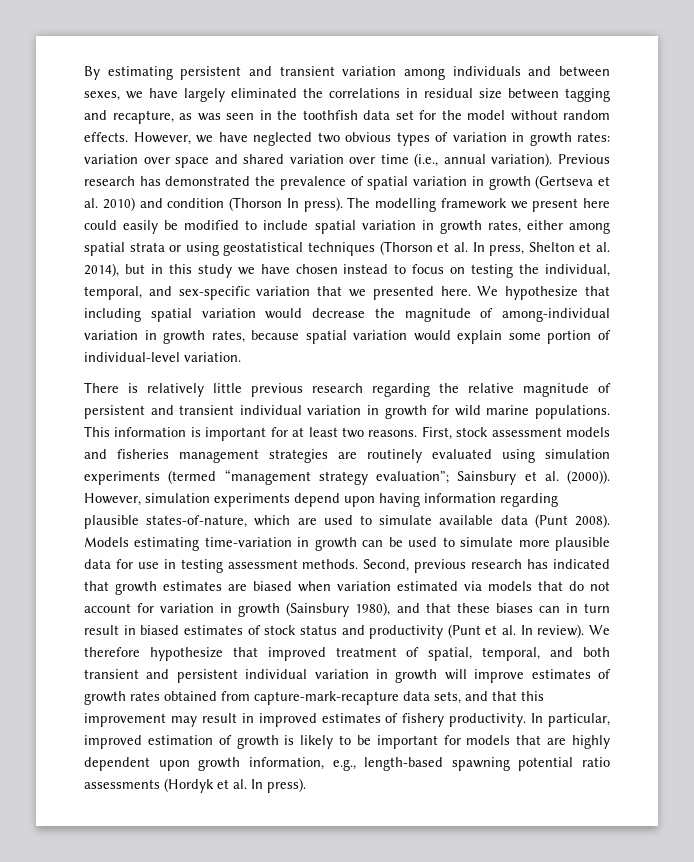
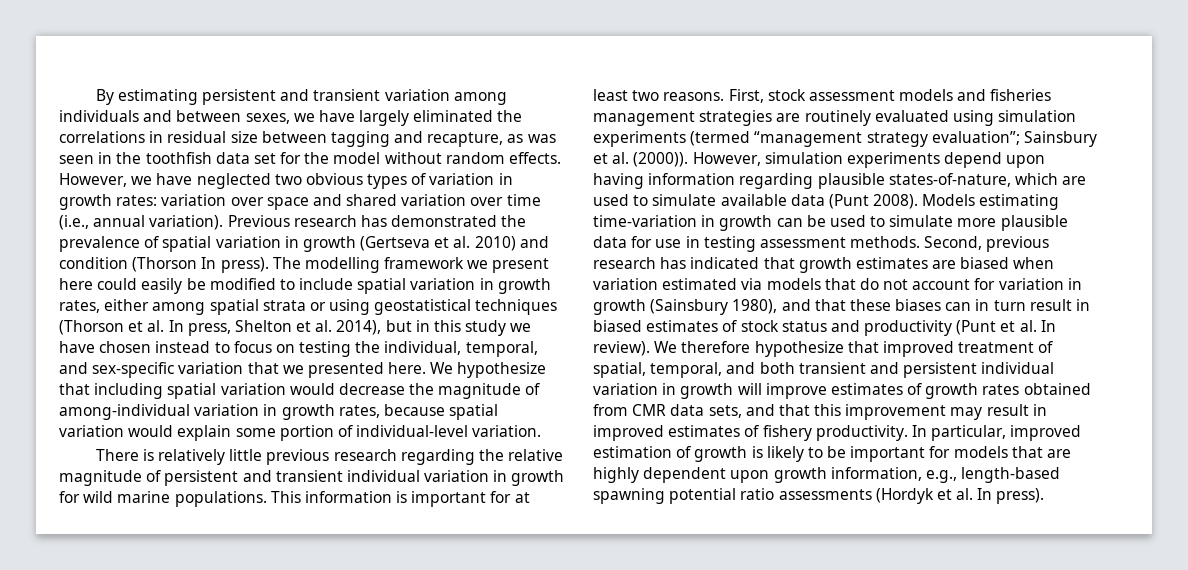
- We therefore hypothesize that improved treatment of spatial, temporal, and both transient and persistent individual variation in growth will improve estimates of growth rates obtained from capture-mark-recapture data sets, and that this improvement may result in improved estimates of fishery productivity.
+ We therefore hypothesize that improved treatment of spatial, temporal, and both transient and persistent individual variation in growth will improve estimates of growth rates obtained from CMR data sets, and that this improvement may result in improved estimates of fishery productivity.

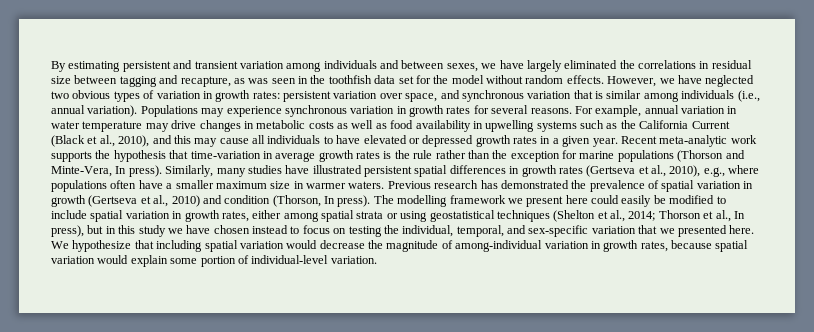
- However, we have neglected two obvious types of variation in growth rates: variation over space and shared variation over time (i.e., annual variation).
+ However, we have neglected two obvious types of variation in growth rates: persistent variation over space, and synchronous variation that is similar among individuals (i.e., annual variation). Populations may experience synchronous variation in growth rates for several reasons. For example, annual variation in water temperature may drive changes in metabolic costs as well as food availability in upwelling systems such as the California Current (Black et al., 2010), and this may cause all individuals to have elevated or depressed growth rates in a given year. Recent meta-analytic work supports the hypothesis that time-variation in average growth rates is the rule rather than the exception for marine populations (Thorson and Minte-Vera, In press). Similarly, many studies have illustrated persistent spatial differences in growth rates (Gertseva et al., 2010), e.g., where populations often have a smaller maximum size in warmer waters.
- Previous research has demonstrated the prevalence of spatial variation in growth (Gertseva et al. 2010) and condition (Thorson In press).
+ Previous research has demonstrated the prevalence of spatial variation in growth (Gertseva et al., 2010) and condition (Thorson, In press).
- The modelling framework we present here could easily be modified to include spatial variation in growth rates, either among spatial strata or using geostatistical techniques (Thorson et al. In press, Shelton et al. 2014), but in this study we have chosen instead to focus on testing the individual, temporal, and sex-specific variation that we presented here.
+ The modelling framework we present here could easily be modified to include spatial variation in growth rates, either among spatial strata or using geostatistical techniques (Shelton et al., 2014; Thorson et al., In press), but in this study we have chosen instead to focus on testing the individual, temporal, and sex-specific variation that we presented here.
- There is relatively little previous research regarding the relative magnitude of persistent and transient individual variation in growth for wild marine populations. This information is important for at least two reasons. First, stock assessment models and fisheries management strategies are routinely evaluated using simulation experiments (termed “management strategy evaluation”; Sainsbury et al. (2000)). However, simulation experiments depend upon having information regarding plausible states-of-nature, which are used to simulate available data (Punt 2008). Models estimating time-variation in growth can be used to simulate more plausible data for use in testing assessment methods. Second, previous research has indicated that growth estimates are biased when variation estimated via models that do not account for variation in growth (Sainsbury 1980), and that these biases can in turn result in biased estimates of stock status and productivity (Punt et al. In review). We therefore hypothesize that improved treatment of spatial, temporal, and both transient and persistent individual variation in growth will improve estimates of growth rates obtained from CMR data sets, and that this improvement may result in improved estimates of fishery productivity. In particular, improved estimation of growth is likely to be important for models that are highly dependent upon growth information, e.g., length-based spawning potential ratio assessments (Hordyk et al. In press).

